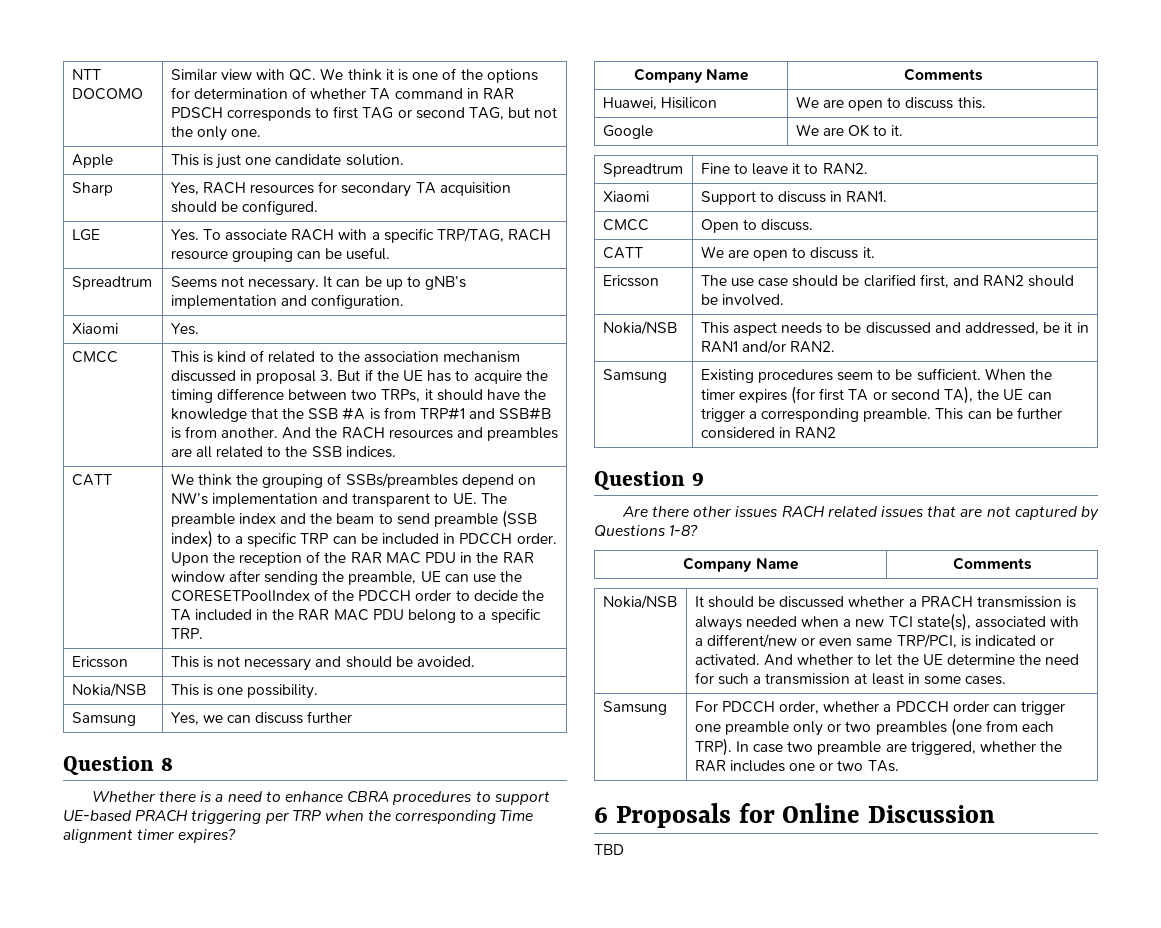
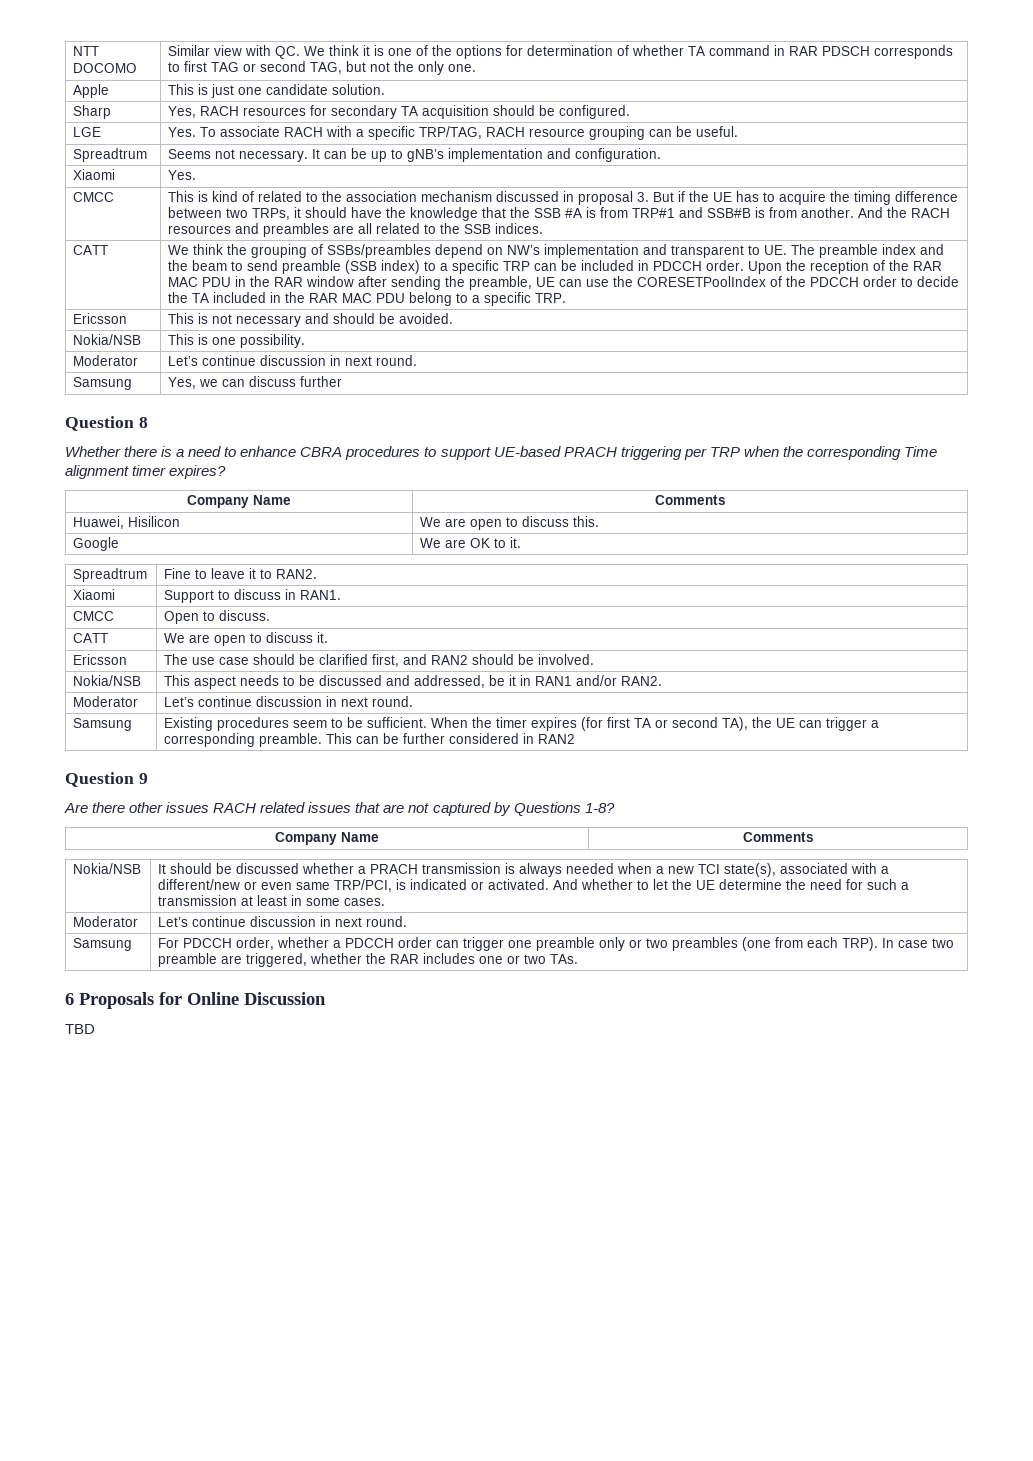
  Nokia/NSB | This is one possibility.
+ Moderator | Let’s continue discussion in next round.
  Nokia/NSB | This aspect needs to be discussed and addressed, be it in RAN1 and/or RAN2.
+ Moderator | Let’s continue discussion in next round.
  And whether to let the UE determine the need for such a transmission at least in some cases.
+ Moderator | Let’s continue discussion in next round.

